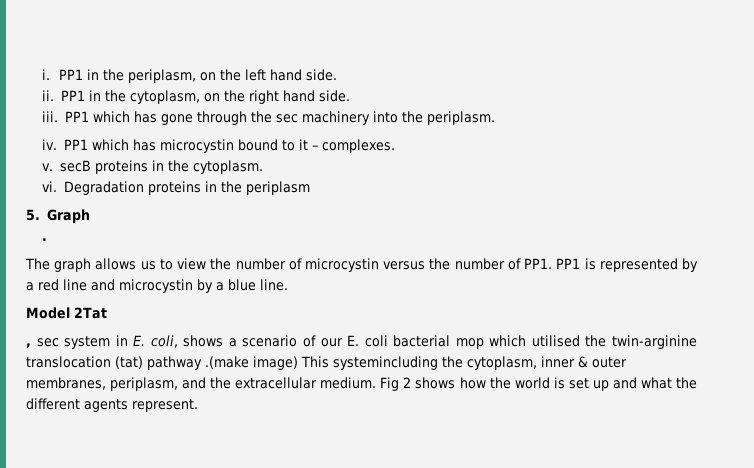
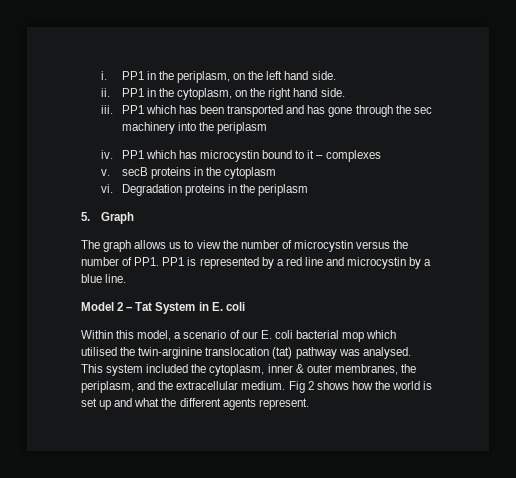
- PP1 which has gone through the sec machinery into the periplasm.
+ PP1 which has been transported and has gone through the sec machinery into the periplasm
- PP1 which has microcystin bound to it – complexes.
+ PP1 which has microcystin bound to it – complexes
- v. secB proteins in the cytoplasm.
+ v. secB proteins in the cytoplasm
- .
- Model 2Tat
- , sec system in E. coli, shows a scenario of our E. coli bacterial mop which utilised the twin-arginine translocation (tat) pathway .(make image) This systemincluding the cytoplasm, inner & outer membranes, periplasm, and the extracellular medium.
+ Model 2 – Tat System in E. coli
+ Within this model, a scenario of our E. coli bacterial mop which utilised the twin-arginine translocation (tat) pathway was analysed. This system included the cytoplasm, inner & outer membranes, the periplasm, and the extracellular medium.

